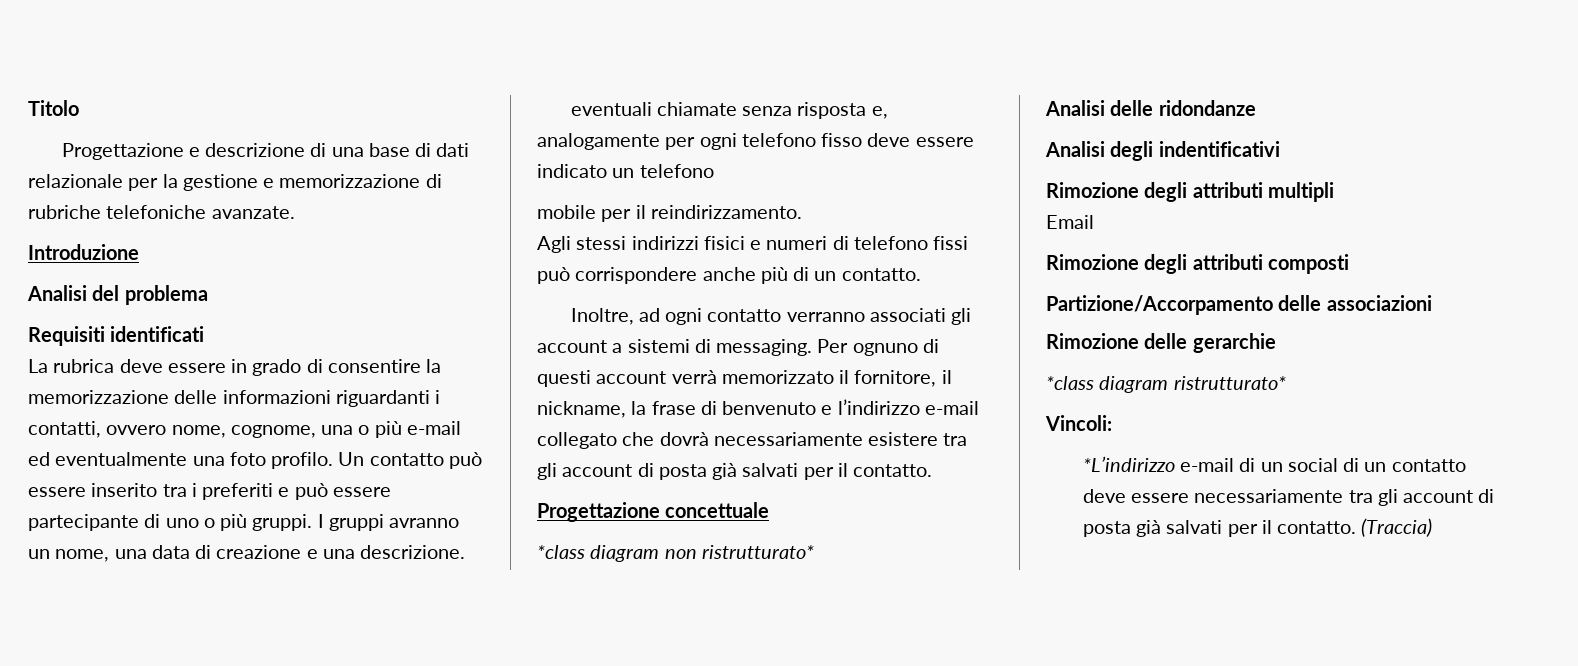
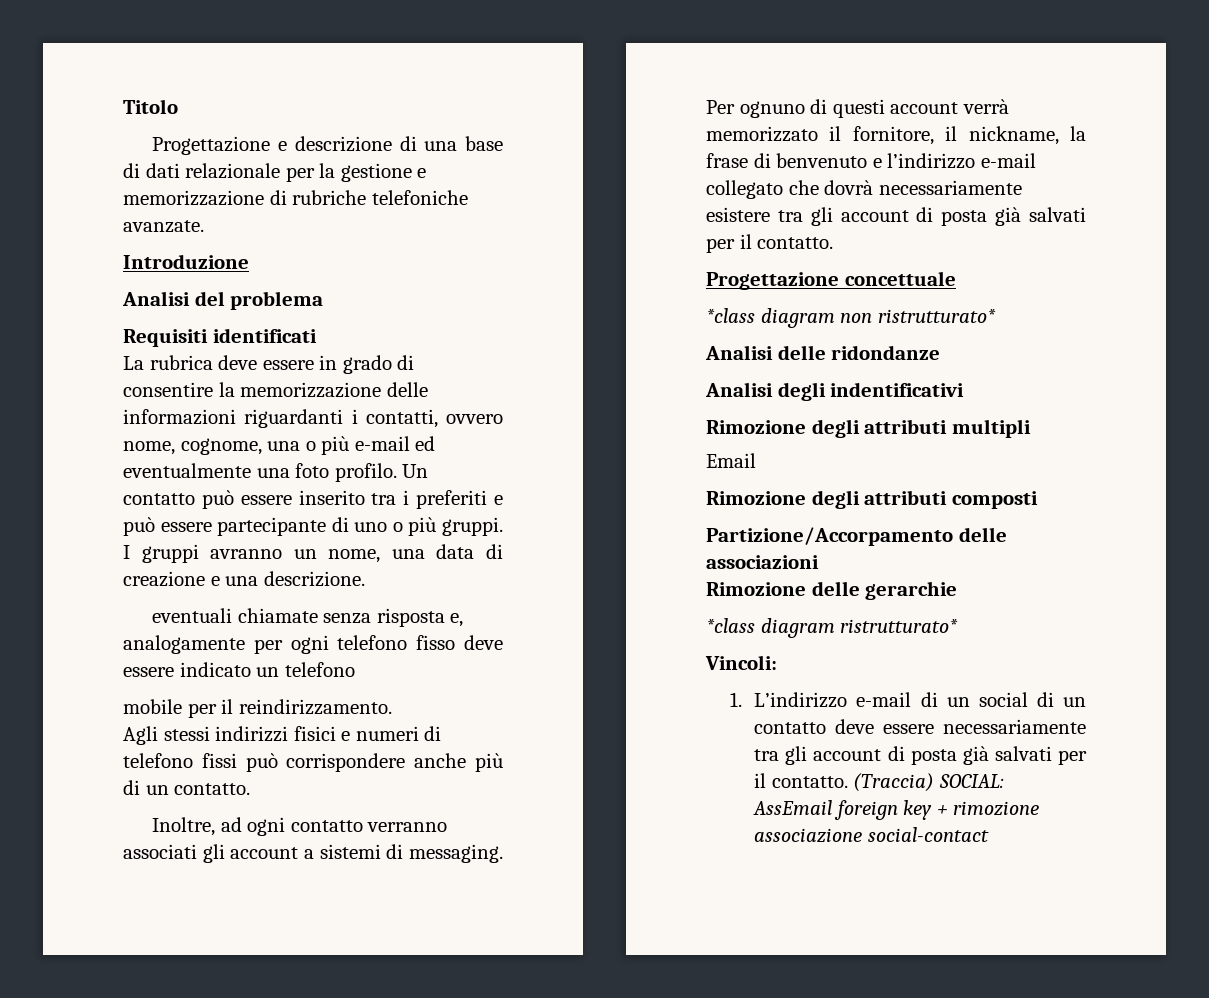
- *L’indirizzo e-mail di un social di un contatto deve essere necessariamente tra gli account di posta già salvati per il contatto.
+ 1. L’indirizzo e-mail di un social di un contatto deve essere necessariamente tra gli account di posta già salvati per il contatto.
- (Traccia)
+ (Traccia) SOCIAL: AssEmail foreign key + rimozione associazione social-contact

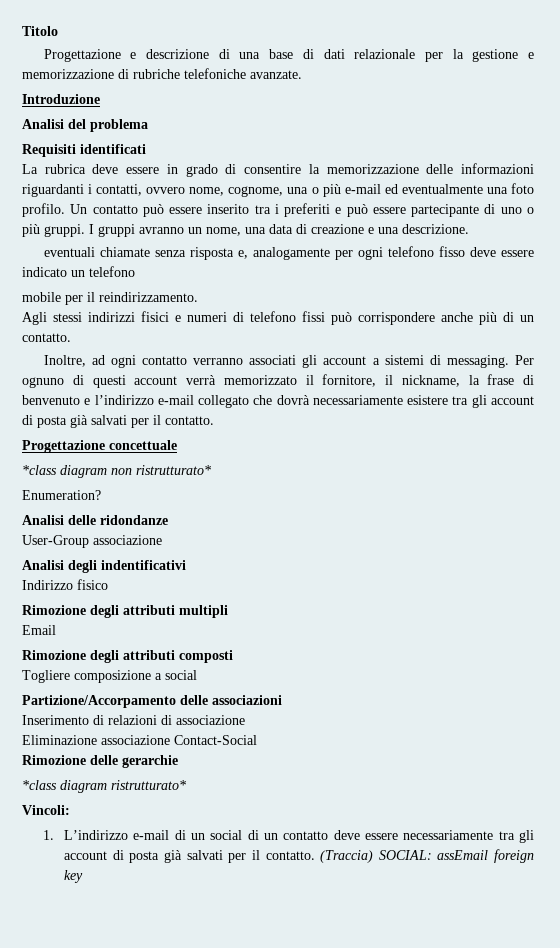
+ Enumeration?
+ User-Group associazione
+ Indirizzo fisico
+ Togliere composizione a social
+ Inserimento di relazioni di associazione
+ Eliminazione associazione Contact-Social
- (Traccia) SOCIAL: AssEmail foreign key + rimozione associazione social-contact
+ (Traccia) SOCIAL: assEmail foreign key

